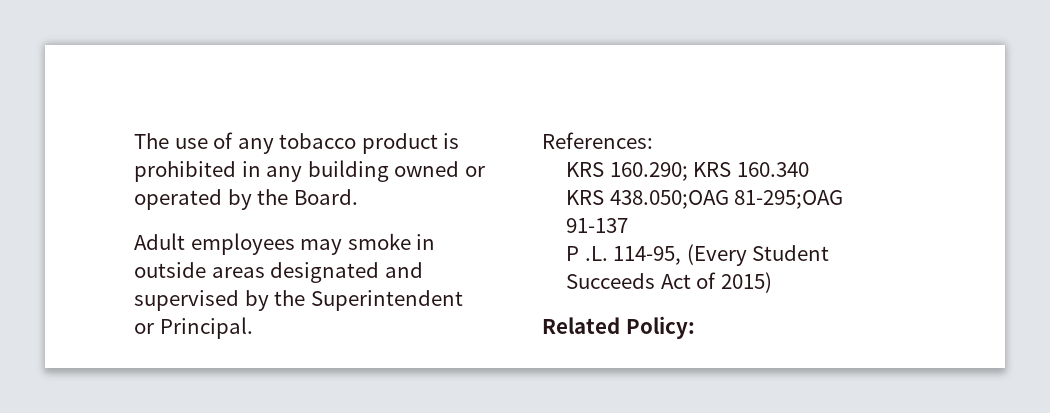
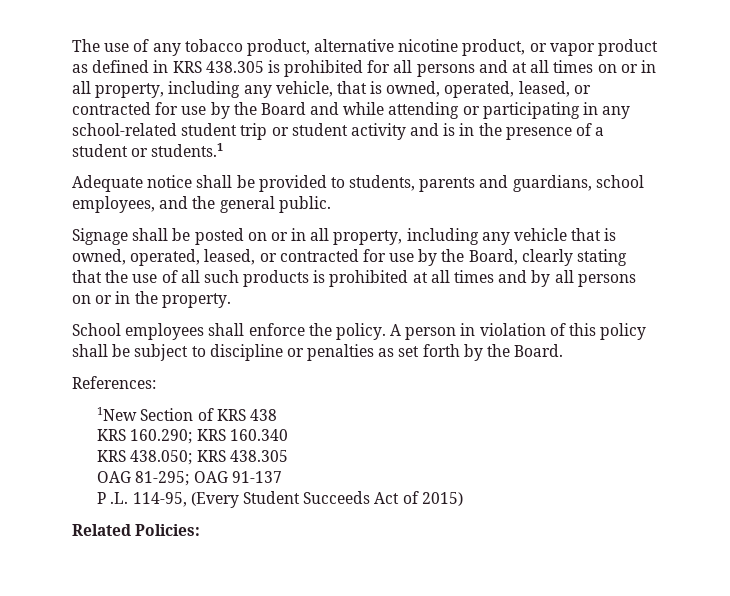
- The use of any tobacco product is prohibited in any building owned or operated by the Board.
- Adult employees may smoke in outside areas designated and supervised by the Superintendent or Principal.
+ The use of any tobacco product, alternative nicotine product, or vapor product as defined in KRS 438.305 is prohibited for all persons and at all times on or in all property, including any vehicle, that is owned, operated, leased, or contracted for use by the Board and while attending or participating in any school-related student trip or student activity and is in the presence of a student or students.1
+ Adequate notice shall be provided to students, parents and guardians, school employees, and the general public.
+ Signage shall be posted on or in all property, including any vehicle that is owned, operated, leased, or contracted for use by the Board, clearly stating that the use of all such products is prohibited at all times and by all persons on or in the property.
+ School employees shall enforce the policy. A person in violation of this policy shall be subject to discipline or penalties as set forth by the Board.
  References:
+ 1New Section of KRS 438
- KRS 438.050;OAG 81-295;OAG 91-137
+ KRS 438.050; KRS 438.305
+ OAG 81-295; OAG 91-137
- Related Policy:
+ Related Policies:

